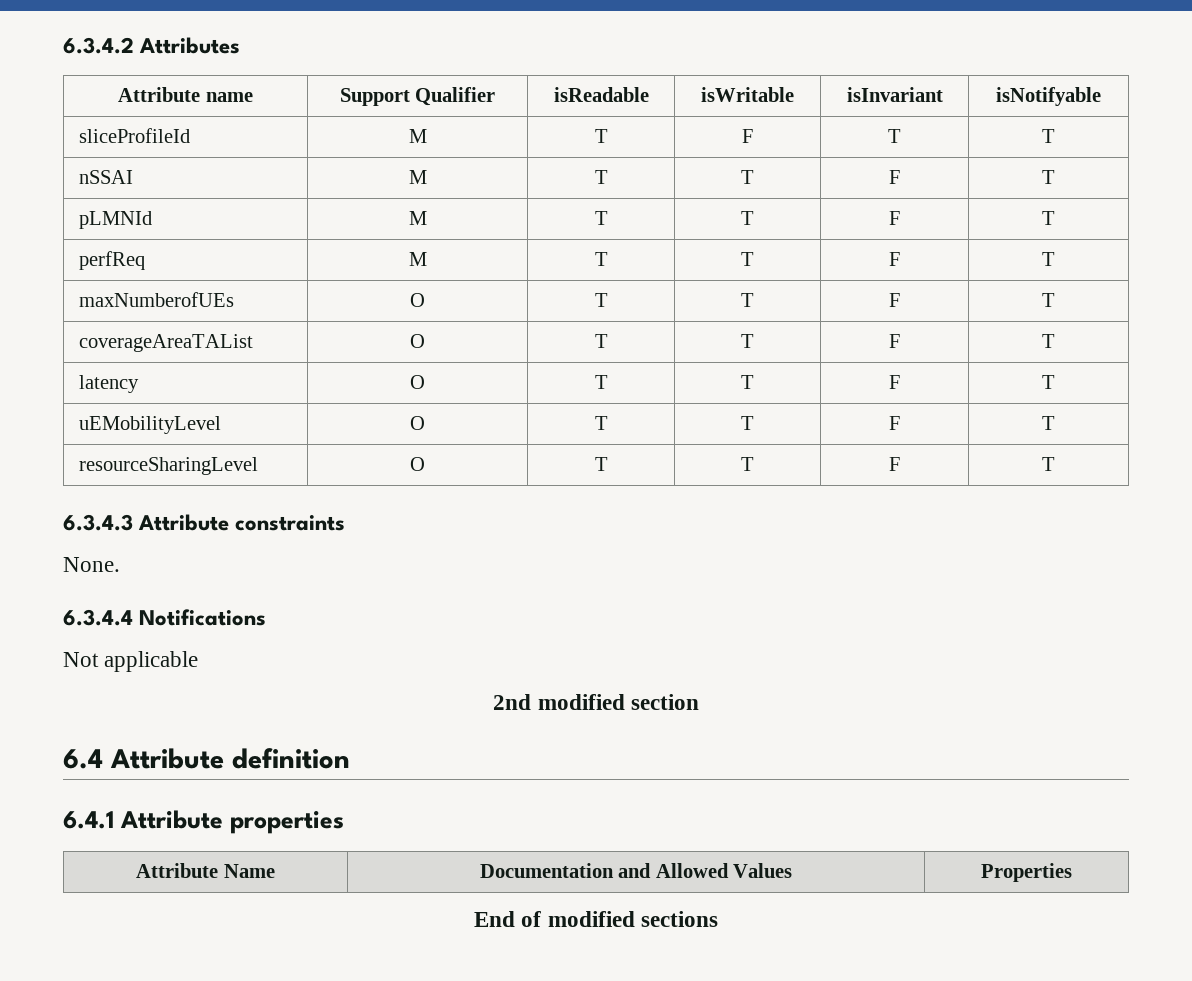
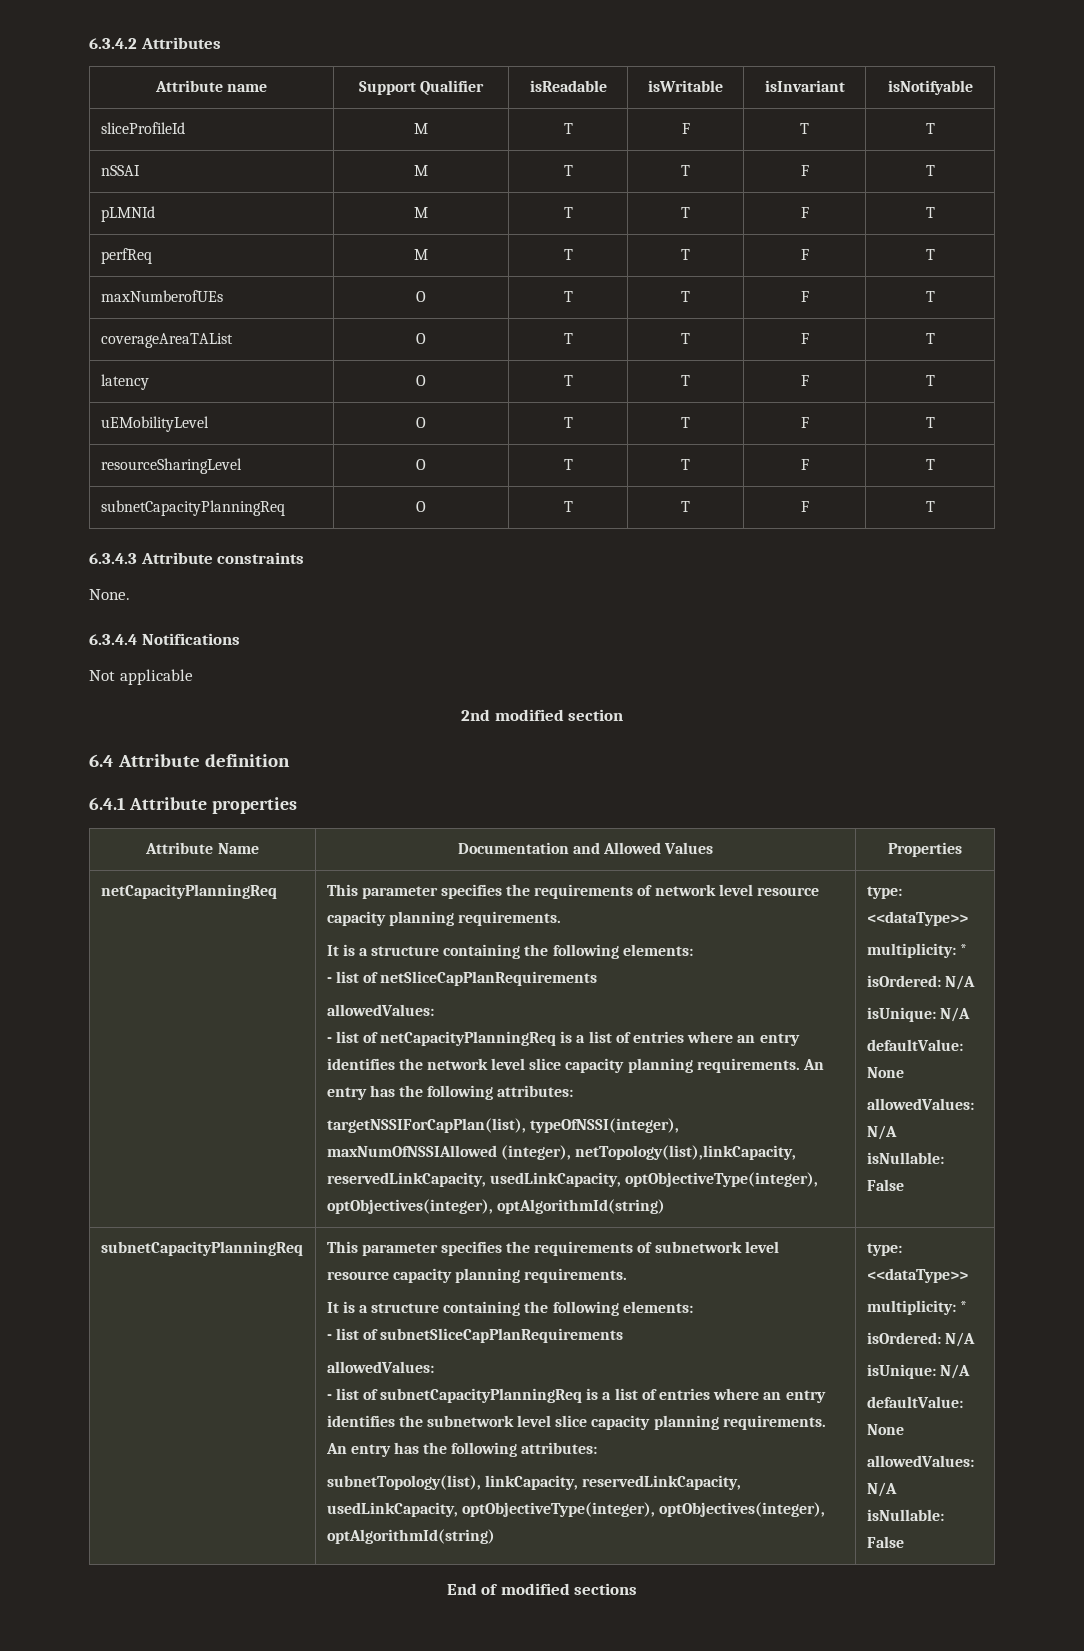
+ subnetCapacityPlanningReq | O | T | T | F | T
+ netCapacityPlanningReq | This parameter specifies the requirements of network level resource capacity planning requirements.
+ It is a structure containing the following elements:
+ - list of netSliceCapPlanRequirements
+ allowedValues:
+ - list of netCapacityPlanningReq is a list of entries where an entry identifies the network level slice capacity planning requirements. An entry has the following attributes:
+ targetNSSIForCapPlan(list), typeOfNSSI(integer), maxNumOfNSSIAllowed (integer), netTopology(list),linkCapacity, reservedLinkCapacity, usedLinkCapacity, optObjectiveType(integer), optObjectives(integer), optAlgorithmId(string) | type: <<dataType>>
+ multiplicity: *
+ isOrdered: N/A
+ isUnique: N/A
+ defaultValue: None
+ allowedValues: N/A
+ isNullable: False
+ subnetCapacityPlanningReq | This parameter specifies the requirements of subnetwork level resource capacity planning requirements.
+ It is a structure containing the following elements:
+ - list of subnetSliceCapPlanRequirements
+ allowedValues:
+ - list of subnetCapacityPlanningReq is a list of entries where an entry identifies the subnetwork level slice capacity planning requirements. An entry has the following attributes:
+ subnetTopology(list), linkCapacity, reservedLinkCapacity, usedLinkCapacity, optObjectiveType(integer), optObjectives(integer), optAlgorithmId(string) | type: <<dataType>>
+ multiplicity: *
+ isOrdered: N/A
+ isUnique: N/A
+ defaultValue: None
+ allowedValues: N/A
+ isNullable: False

